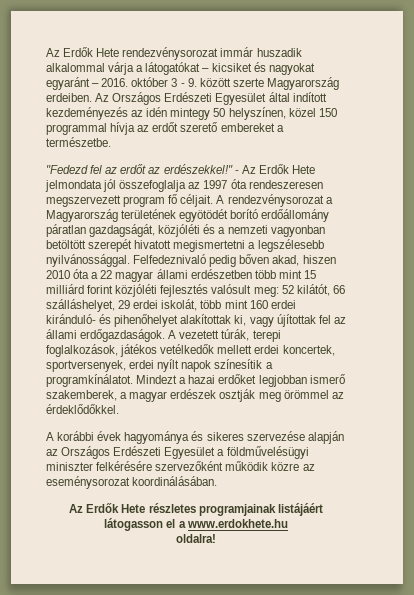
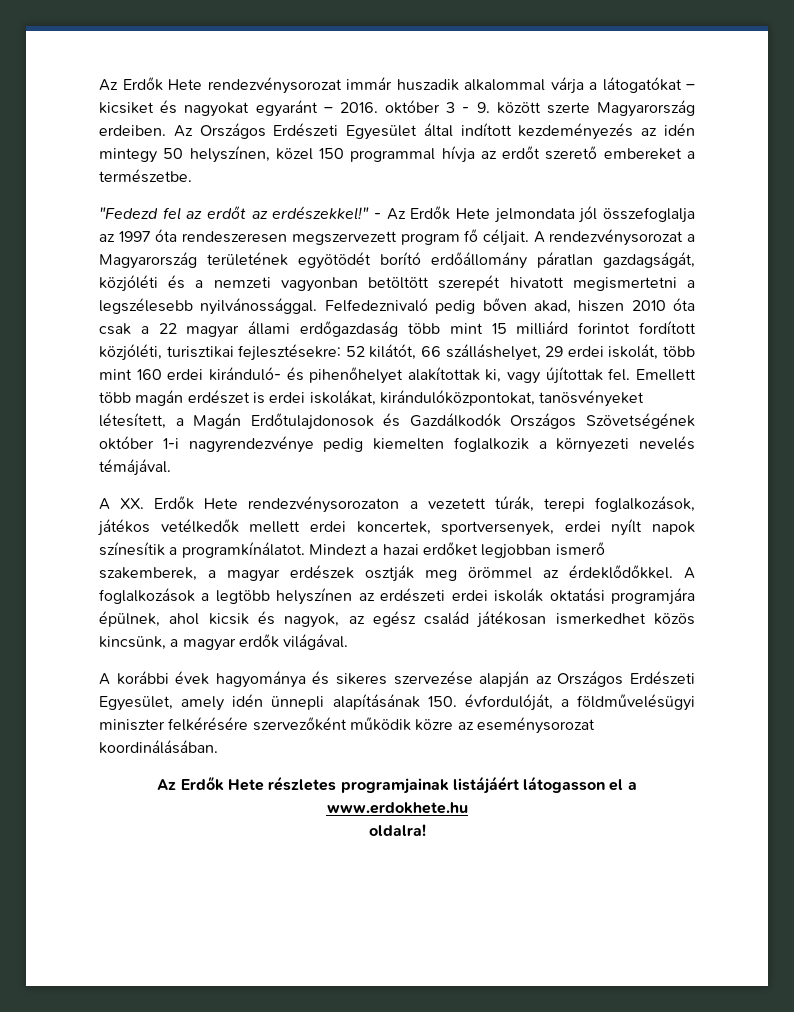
- Felfedeznivaló pedig bőven akad, hiszen 2010 óta a 22 magyar állami erdészetben több mint 15 milliárd forint közjóléti fejlesztés valósult meg: 52 kilátót, 66 szálláshelyet, 29 erdei iskolát, több mint 160 erdei kiránduló- és pihenőhelyet alakítottak ki, vagy újítottak fel az állami erdőgazdaságok. A vezetett túrák, terepi foglalkozások, játékos vetélkedők mellett erdei koncertek, sportversenyek, erdei nyílt napok színesítik a programkínálatot.
+ Felfedeznivaló pedig bőven akad, hiszen 2010 óta csak a 22 magyar állami erdőgazdaság több mint 15 milliárd forintot fordított közjóléti, turisztikai fejlesztésekre: 52 kilátót, 66 szálláshelyet, 29 erdei iskolát, több mint 160 erdei kiránduló- és pihenőhelyet alakítottak ki, vagy újítottak fel. Emellett több magán erdészet is erdei iskolákat, kirándulóközpontokat, tanösvényeket létesített, a Magán Erdőtulajdonosok és Gazdálkodók Országos Szövetségének október 1-i nagyrendezvénye pedig kiemelten foglalkozik a környezeti nevelés témájával.
+ A XX. Erdők Hete rendezvénysorozaton a vezetett túrák, terepi foglalkozások, játékos vetélkedők mellett erdei koncertek, sportversenyek, erdei nyílt napok színesítik a programkínálatot.
+ A foglalkozások a legtöbb helyszínen az erdészeti erdei iskolák oktatási programjára épülnek, ahol kicsik és nagyok, az egész család játékosan ismerkedhet közös kincsünk, a magyar erdők világával.
- A korábbi évek hagyománya és sikeres szervezése alapján az Országos Erdészeti Egyesület a földművelésügyi miniszter felkérésére szervezőként működik közre az eseménysorozat koordinálásában.
+ A korábbi évek hagyománya és sikeres szervezése alapján az Országos Erdészeti Egyesület, amely idén ünnepli alapításának 150. évfordulóját, a földművelésügyi miniszter felkérésére szervezőként működik közre az eseménysorozat koordinálásában.

